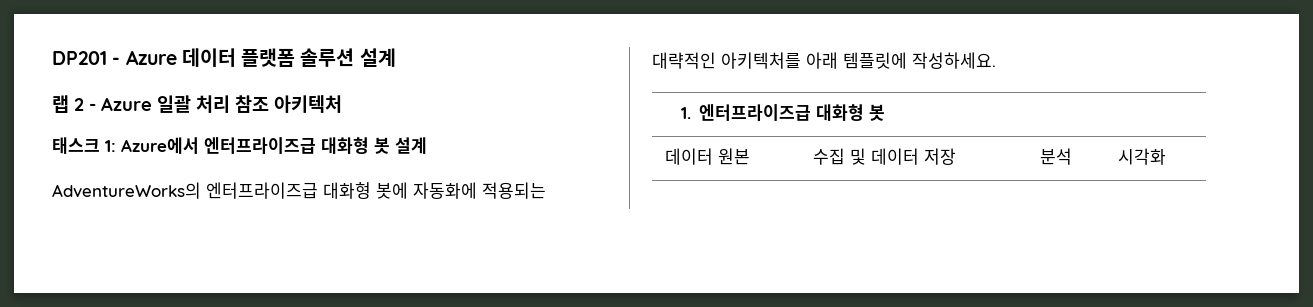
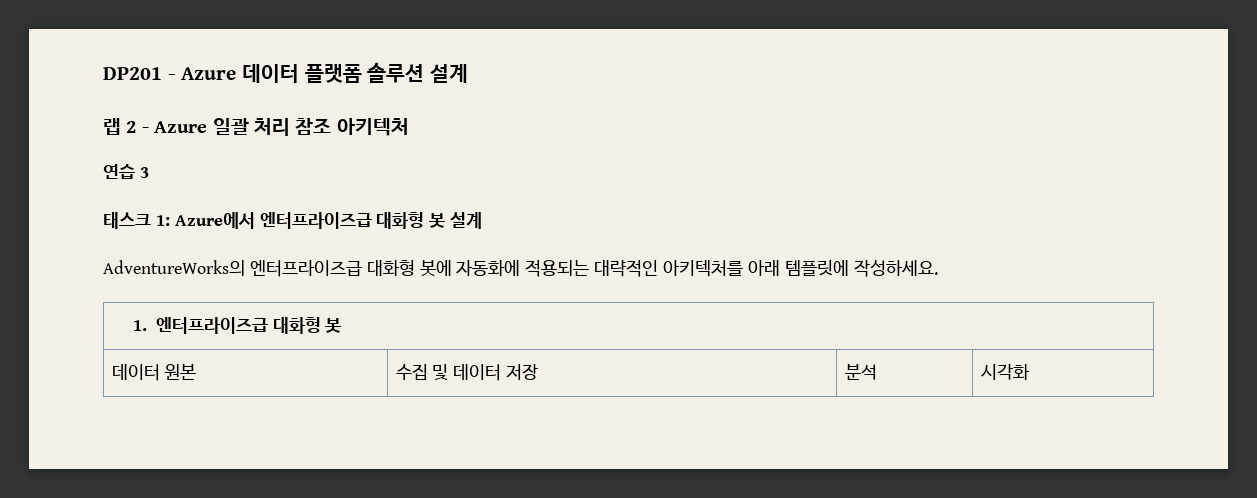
+ 연습 3

